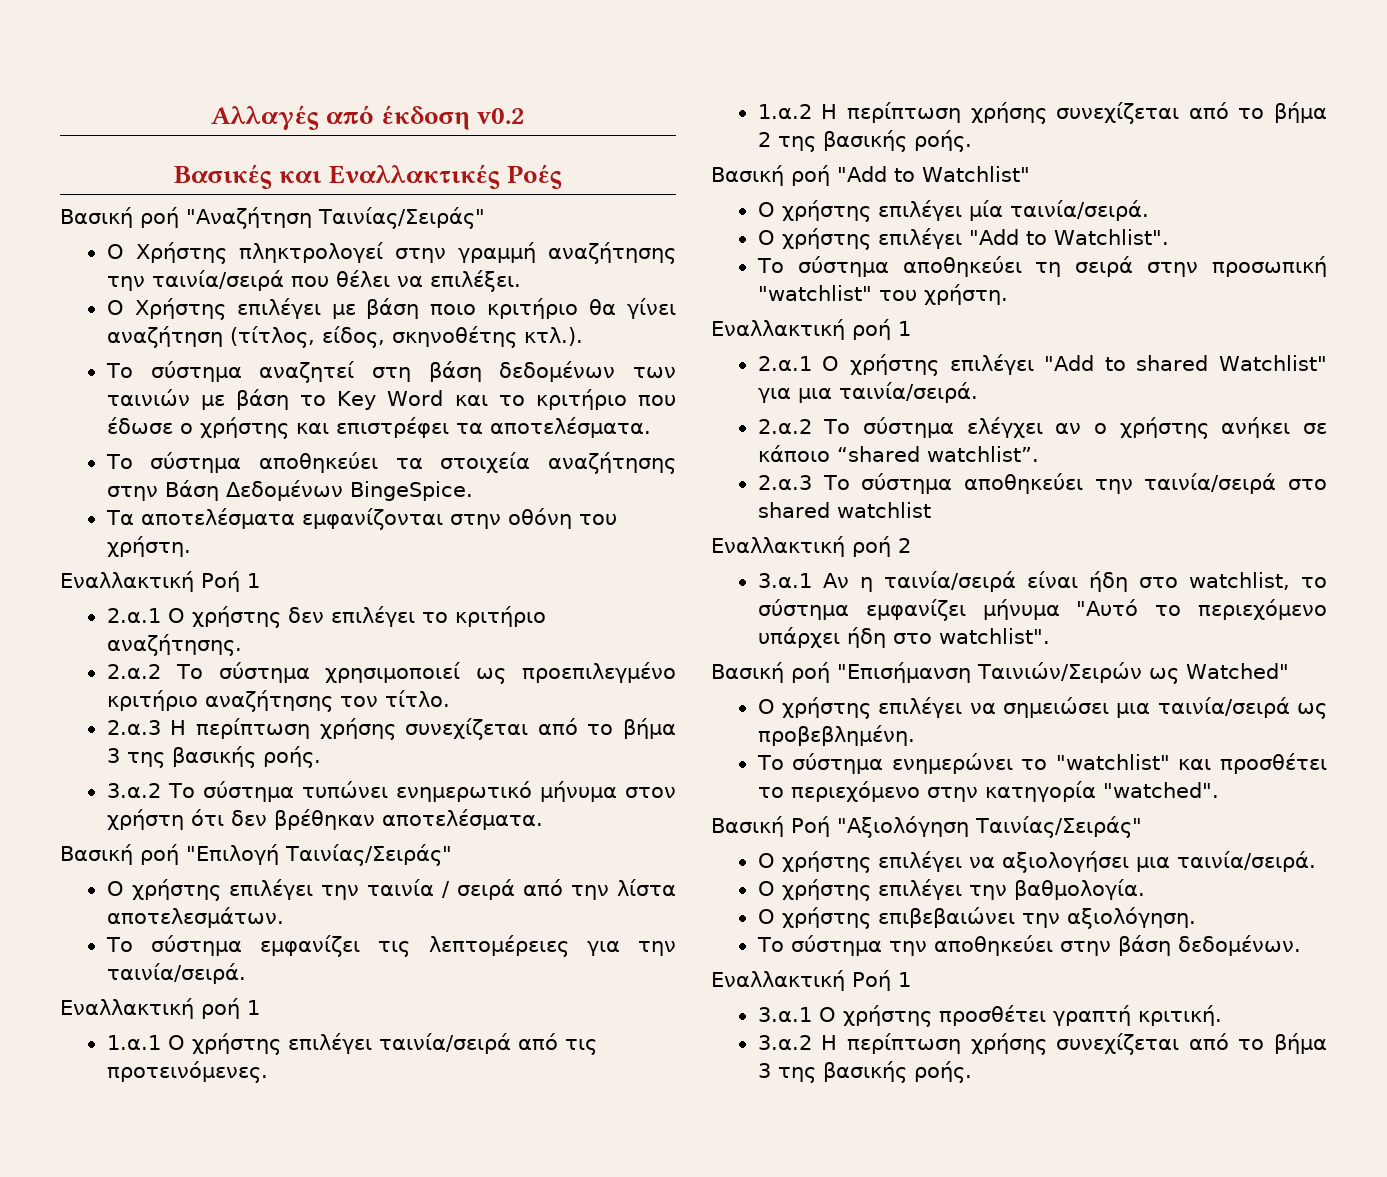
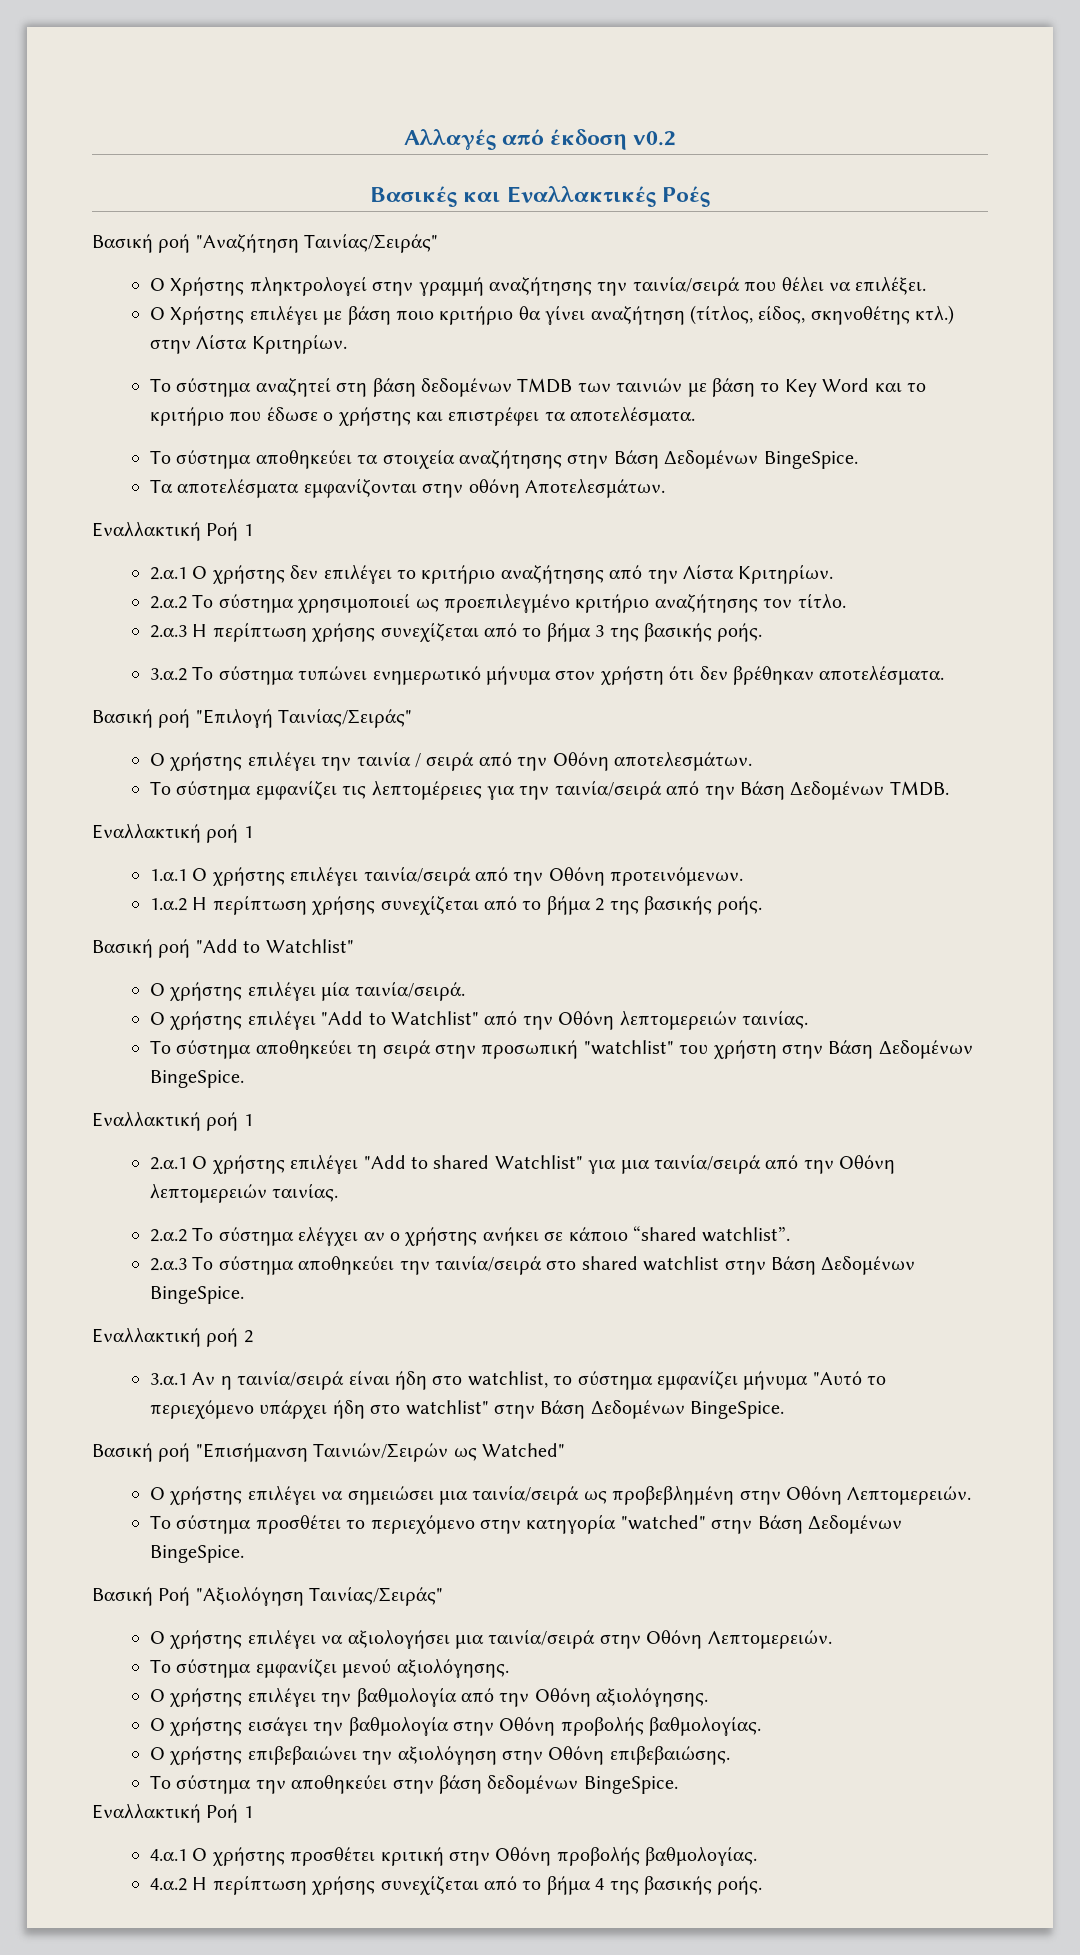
- Ο Χρήστης επιλέγει με βάση ποιο κριτήριο θα γίνει αναζήτηση (τίτλος, είδος, σκηνοθέτης κτλ.).
+ Ο Χρήστης επιλέγει με βάση ποιο κριτήριο θα γίνει αναζήτηση (τίτλος, είδος, σκηνοθέτης κτλ.) στην Λίστα Κριτηρίων.
- Το σύστημα αναζητεί στη βάση δεδομένων των ταινιών με βάση το Key Word και το κριτήριο που έδωσε ο χρήστης και επιστρέφει τα αποτελέσματα.
+ Το σύστημα αναζητεί στη βάση δεδομένων TMDB των ταινιών με βάση το Key Word και το κριτήριο που έδωσε ο χρήστης και επιστρέφει τα αποτελέσματα.
- Τα αποτελέσματα εμφανίζονται στην οθόνη του χρήστη.
+ Τα αποτελέσματα εμφανίζονται στην οθόνη Αποτελεσμάτων.
- 2.α.1 Ο χρήστης δεν επιλέγει το κριτήριο αναζήτησης.
+ 2.α.1 Ο χρήστης δεν επιλέγει το κριτήριο αναζήτησης από την Λίστα Κριτηρίων.
- Ο χρήστης επιλέγει την ταινία / σειρά από την λίστα αποτελεσμάτων.
+ Ο χρήστης επιλέγει την ταινία / σειρά από την Οθόνη αποτελεσμάτων.
- Το σύστημα εμφανίζει τις λεπτομέρειες για την ταινία/σειρά.
+ Το σύστημα εμφανίζει τις λεπτομέρειες για την ταινία/σειρά από την Βάση Δεδομένων TMDB.
- 1.α.1 Ο χρήστης επιλέγει ταινία/σειρά από τις προτεινόμενες.
+ 1.α.1 Ο χρήστης επιλέγει ταινία/σειρά από την Οθόνη προτεινόμενων.
- Ο χρήστης επιλέγει "Add to Watchlist".
+ Ο χρήστης επιλέγει "Add to Watchlist" από την Οθόνη λεπτομερειών ταινίας.
- Το σύστημα αποθηκεύει τη σειρά στην προσωπική "watchlist" του χρήστη.
+ Το σύστημα αποθηκεύει τη σειρά στην προσωπική "watchlist" του χρήστη στην Βάση Δεδομένων BingeSpice.
- 2.α.1 Ο χρήστης επιλέγει "Add to shared Watchlist" για μια ταινία/σειρά.
+ 2.α.1 Ο χρήστης επιλέγει "Add to shared Watchlist" για μια ταινία/σειρά από την Οθόνη λεπτομερειών ταινίας.
- 2.α.3 Το σύστημα αποθηκεύει την ταινία/σειρά στο shared watchlist
+ 2.α.3 Το σύστημα αποθηκεύει την ταινία/σειρά στο shared watchlist στην Βάση Δεδομένων BingeSpice.
- 3.α.1 Αν η ταινία/σειρά είναι ήδη στο watchlist, το σύστημα εμφανίζει μήνυμα "Αυτό το περιεχόμενο υπάρχει ήδη στο watchlist".
+ 3.α.1 Αν η ταινία/σειρά είναι ήδη στο watchlist, το σύστημα εμφανίζει μήνυμα "Αυτό το περιεχόμενο υπάρχει ήδη στο watchlist" στην Βάση Δεδομένων BingeSpice.
- Ο χρήστης επιλέγει να σημειώσει μια ταινία/σειρά ως προβεβλημένη.
- Το σύστημα ενημερώνει το "watchlist" και προσθέτει το περιεχόμενο στην κατηγορία "watched".
+ Ο χρήστης επιλέγει να σημειώσει μια ταινία/σειρά ως προβεβλημένη στην Οθόνη Λεπτομερειών.
+ Το σύστημα προσθέτει το περιεχόμενο στην κατηγορία "watched" στην Βάση Δεδομένων BingeSpice.
- Ο χρήστης επιλέγει να αξιολογήσει μια ταινία/σειρά.
- Ο χρήστης επιλέγει την βαθμολογία.
+ Ο χρήστης επιλέγει να αξιολογήσει μια ταινία/σειρά στην Οθόνη Λεπτομερειών.
+ Το σύστημα εμφανίζει μενού αξιολόγησης.
+ Ο χρήστης επιλέγει την βαθμολογία από την Οθόνη αξιολόγησης.
+ Ο χρήστης εισάγει την βαθμολογία στην Οθόνη προβολής βαθμολογίας.
- Ο χρήστης επιβεβαιώνει την αξιολόγηση.
+ Ο χρήστης επιβεβαιώνει την αξιολόγηση στην Οθόνη επιβεβαιώσης.
- Το σύστημα την αποθηκεύει στην βάση δεδομένων.
+ Το σύστημα την αποθηκεύει στην βάση δεδομένων BingeSpice.
  Εναλλακτική Ροή 1
- 3.α.1 Ο χρήστης προσθέτει γραπτή κριτική.
- 3.α.2 Η περίπτωση χρήσης συνεχίζεται από το βήμα 3 της βασικής ροής.
+ 4.α.1 Ο χρήστης προσθέτει κριτική στην Οθόνη προβολής βαθμολογίας.
+ 4.α.2 Η περίπτωση χρήσης συνεχίζεται από το βήμα 4 της βασικής ροής.

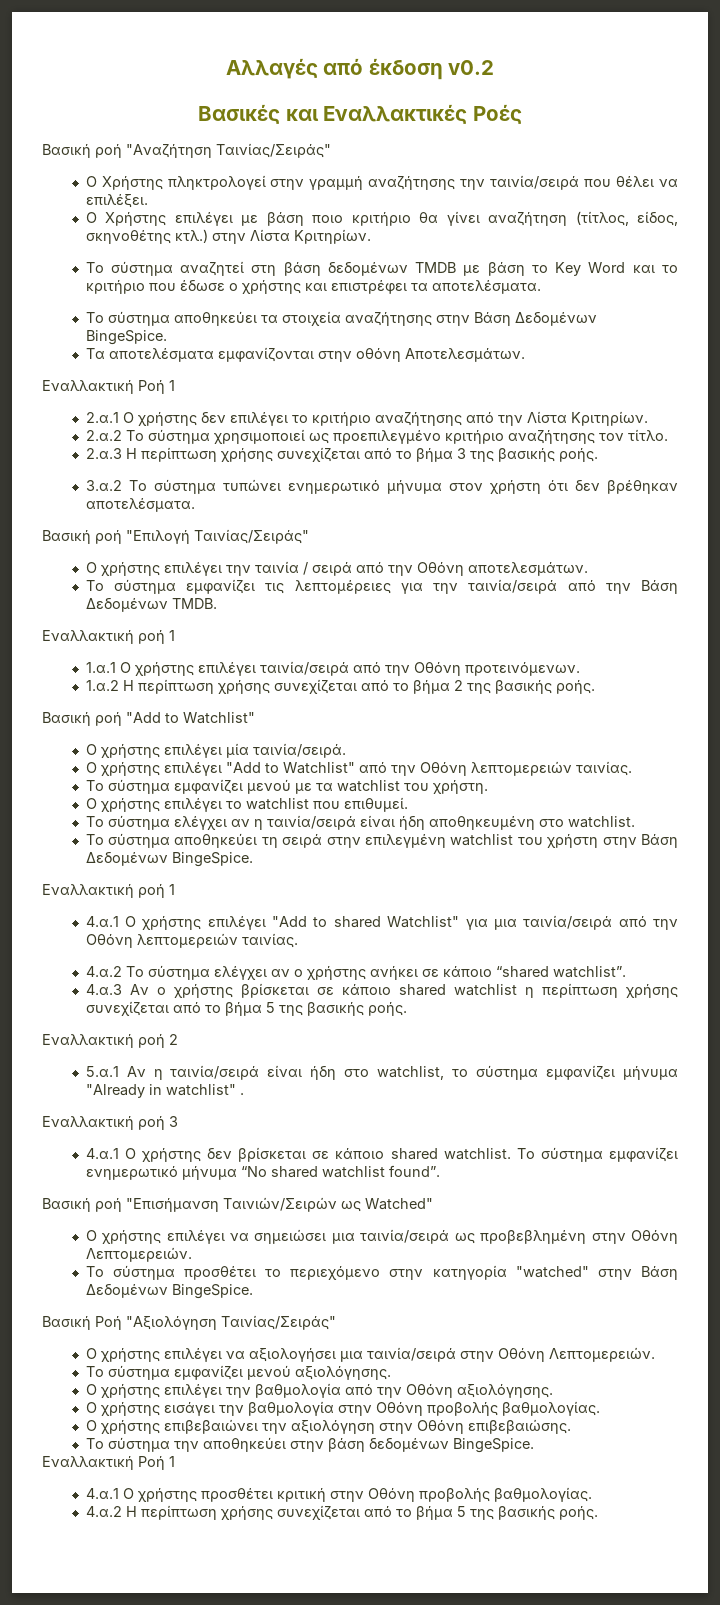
- Το σύστημα αναζητεί στη βάση δεδομένων TMDB των ταινιών με βάση το Key Word και το κριτήριο που έδωσε ο χρήστης και επιστρέφει τα αποτελέσματα.
+ Το σύστημα αναζητεί στη βάση δεδομένων TMDB με βάση το Key Word και το κριτήριο που έδωσε ο χρήστης και επιστρέφει τα αποτελέσματα.
+ Το σύστημα εμφανίζει μενού με τα watchlist του χρήστη.
+ Ο χρήστης επιλέγει το watchlist που επιθυμεί.
+ Το σύστημα ελέγχει αν η ταινία/σειρά είναι ήδη αποθηκευμένη στο watchlist.
- Το σύστημα αποθηκεύει τη σειρά στην προσωπική "watchlist" του χρήστη στην Βάση Δεδομένων BingeSpice.
+ Το σύστημα αποθηκεύει τη σειρά στην επιλεγμένη watchlist του χρήστη στην Βάση Δεδομένων BingeSpice.
- 2.α.1 Ο χρήστης επιλέγει "Add to shared Watchlist" για μια ταινία/σειρά από την Οθόνη λεπτομερειών ταινίας.
+ 4.α.1 Ο χρήστης επιλέγει "Add to shared Watchlist" για μια ταινία/σειρά από την Οθόνη λεπτομερειών ταινίας.
- 2.α.2 Το σύστημα ελέγχει αν ο χρήστης ανήκει σε κάποιο “shared watchlist”.
+ 4.α.2 Το σύστημα ελέγχει αν ο χρήστης ανήκει σε κάποιο “shared watchlist”.
- 2.α.3 Το σύστημα αποθηκεύει την ταινία/σειρά στο shared watchlist στην Βάση Δεδομένων BingeSpice.
+ 4.α.3 Αν ο χρήστης βρίσκεται σε κάποιο shared watchlist η περίπτωση χρήσης συνεχίζεται από το βήμα 5 της βασικής ροής.
- 3.α.1 Αν η ταινία/σειρά είναι ήδη στο watchlist, το σύστημα εμφανίζει μήνυμα "Αυτό το περιεχόμενο υπάρχει ήδη στο watchlist" στην Βάση Δεδομένων BingeSpice.
+ 5.α.1 Αν η ταινία/σειρά είναι ήδη στο watchlist, το σύστημα εμφανίζει μήνυμα "Already in watchlist" .
+ Εναλλακτική ροή 3
+ 4.α.1 Ο χρήστης δεν βρίσκεται σε κάποιο shared watchlist. Το σύστημα εμφανίζει ενημερωτικό μήνυμα “No shared watchlist found”.
- 4.α.2 Η περίπτωση χρήσης συνεχίζεται από το βήμα 4 της βασικής ροής.
+ 4.α.2 Η περίπτωση χρήσης συνεχίζεται από το βήμα 5 της βασικής ροής.

